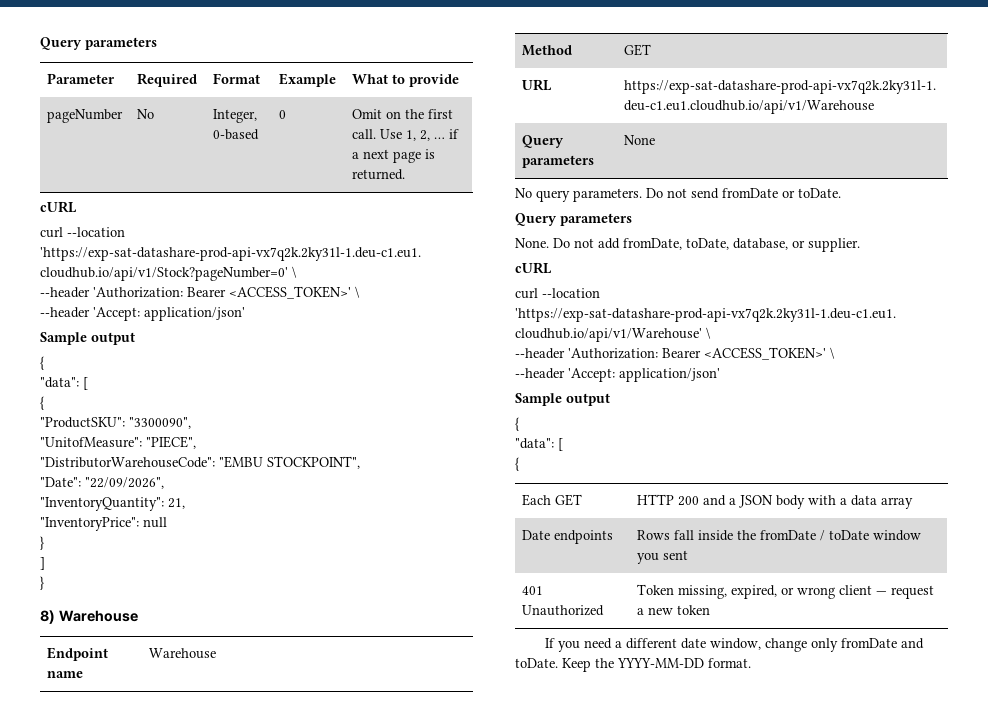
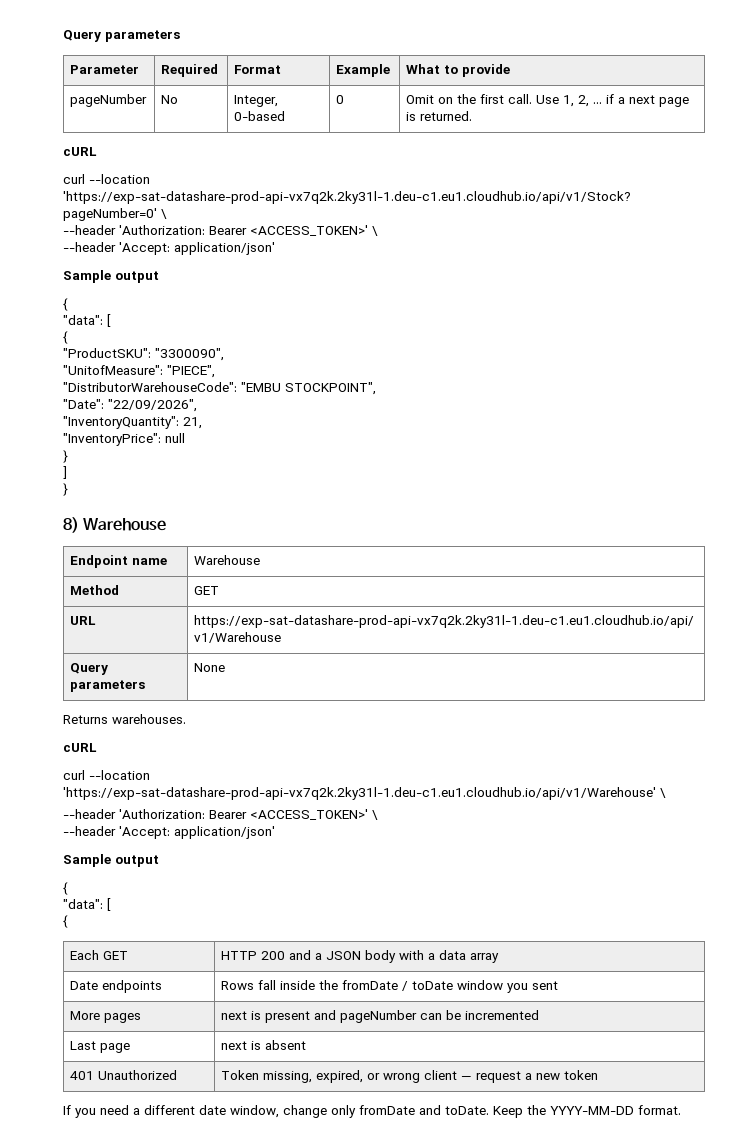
- No query parameters. Do not send fromDate or toDate.
- Query parameters
- None. Do not add fromDate, toDate, database, or supplier.
+ Returns warehouses.
+ More pages | next is present and pageNumber can be incremented
+ Last page | next is absent

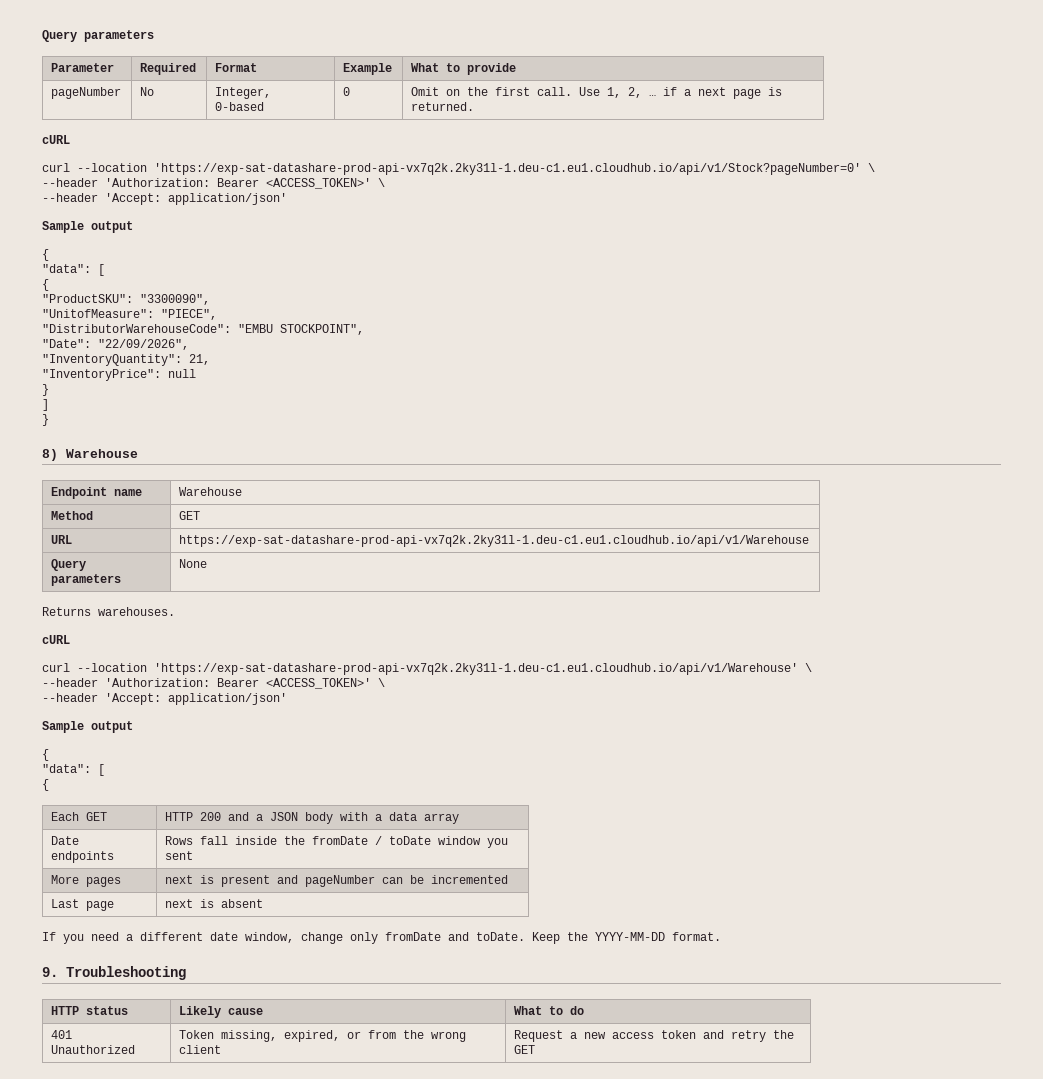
- 401 Unauthorized | Token missing, expired, or wrong client — request a new token
+ 9. Troubleshooting
+ HTTP status | Likely cause | What to do
+ 401 Unauthorized | Token missing, expired, or from the wrong client | Request a new access token and retry the GET

